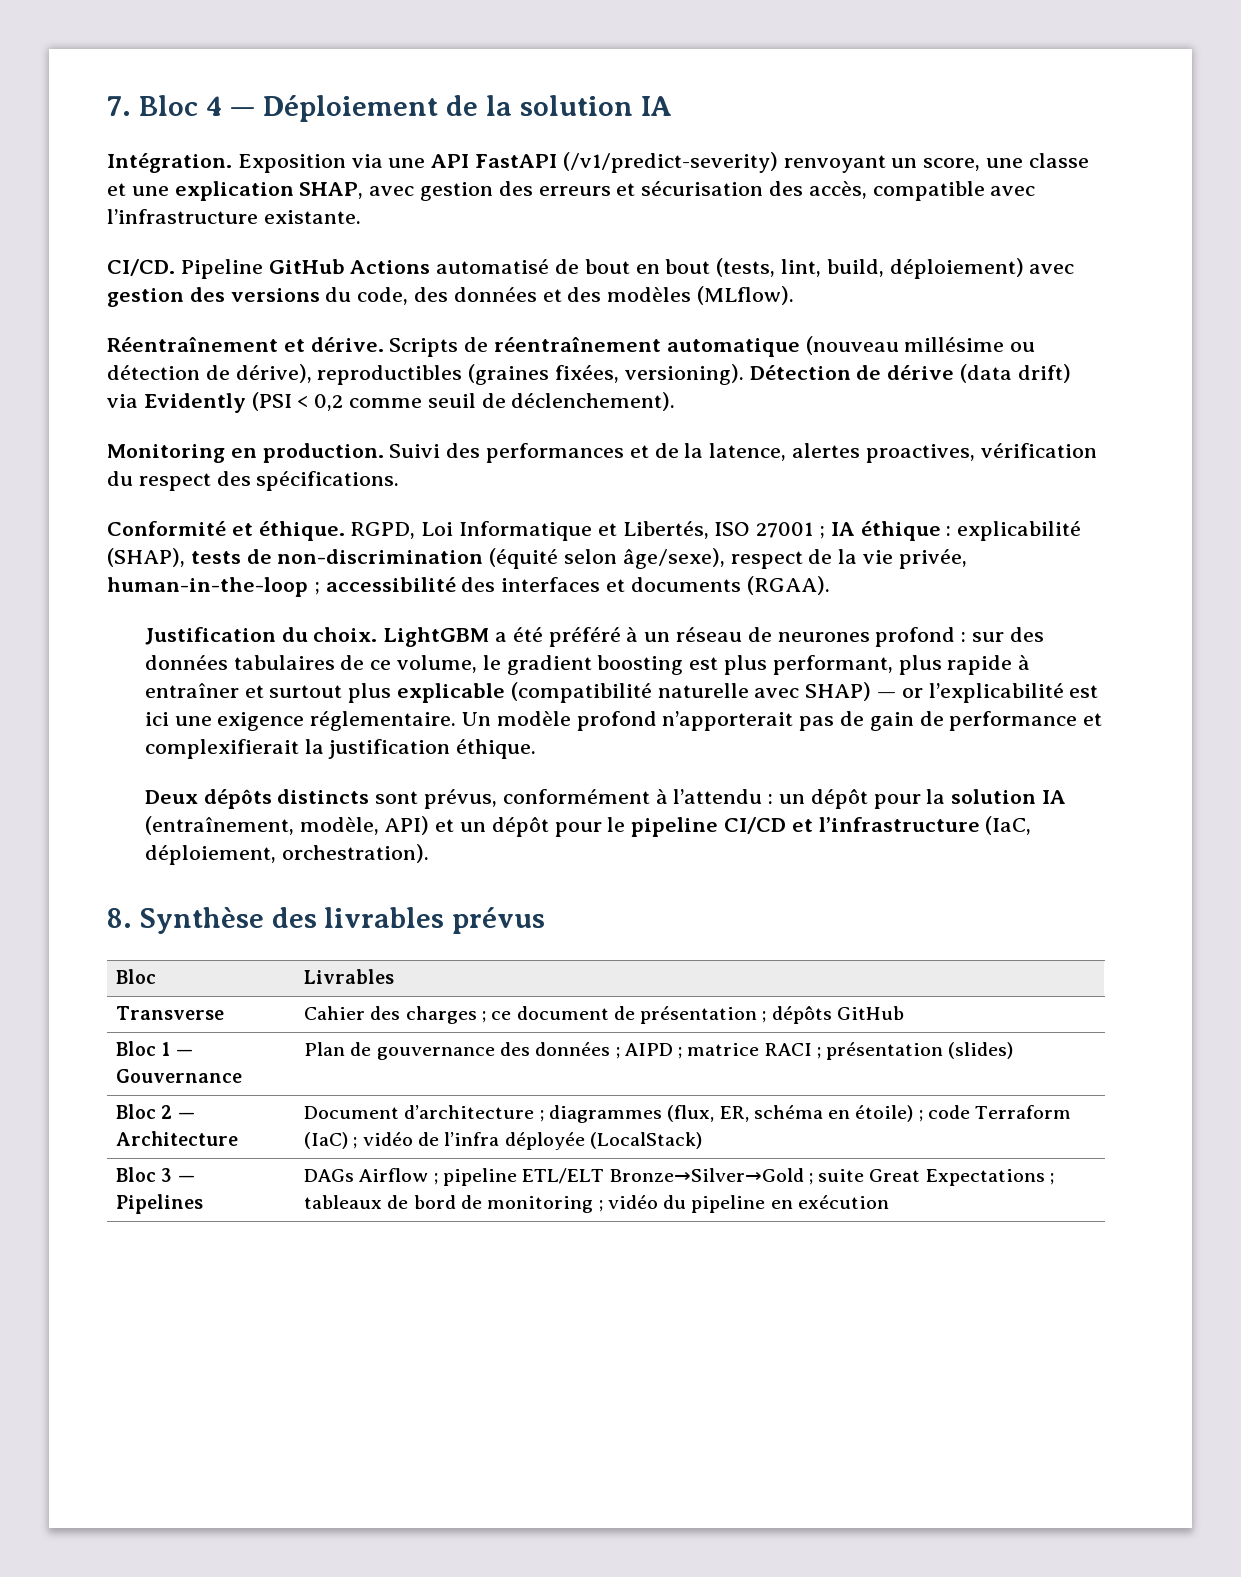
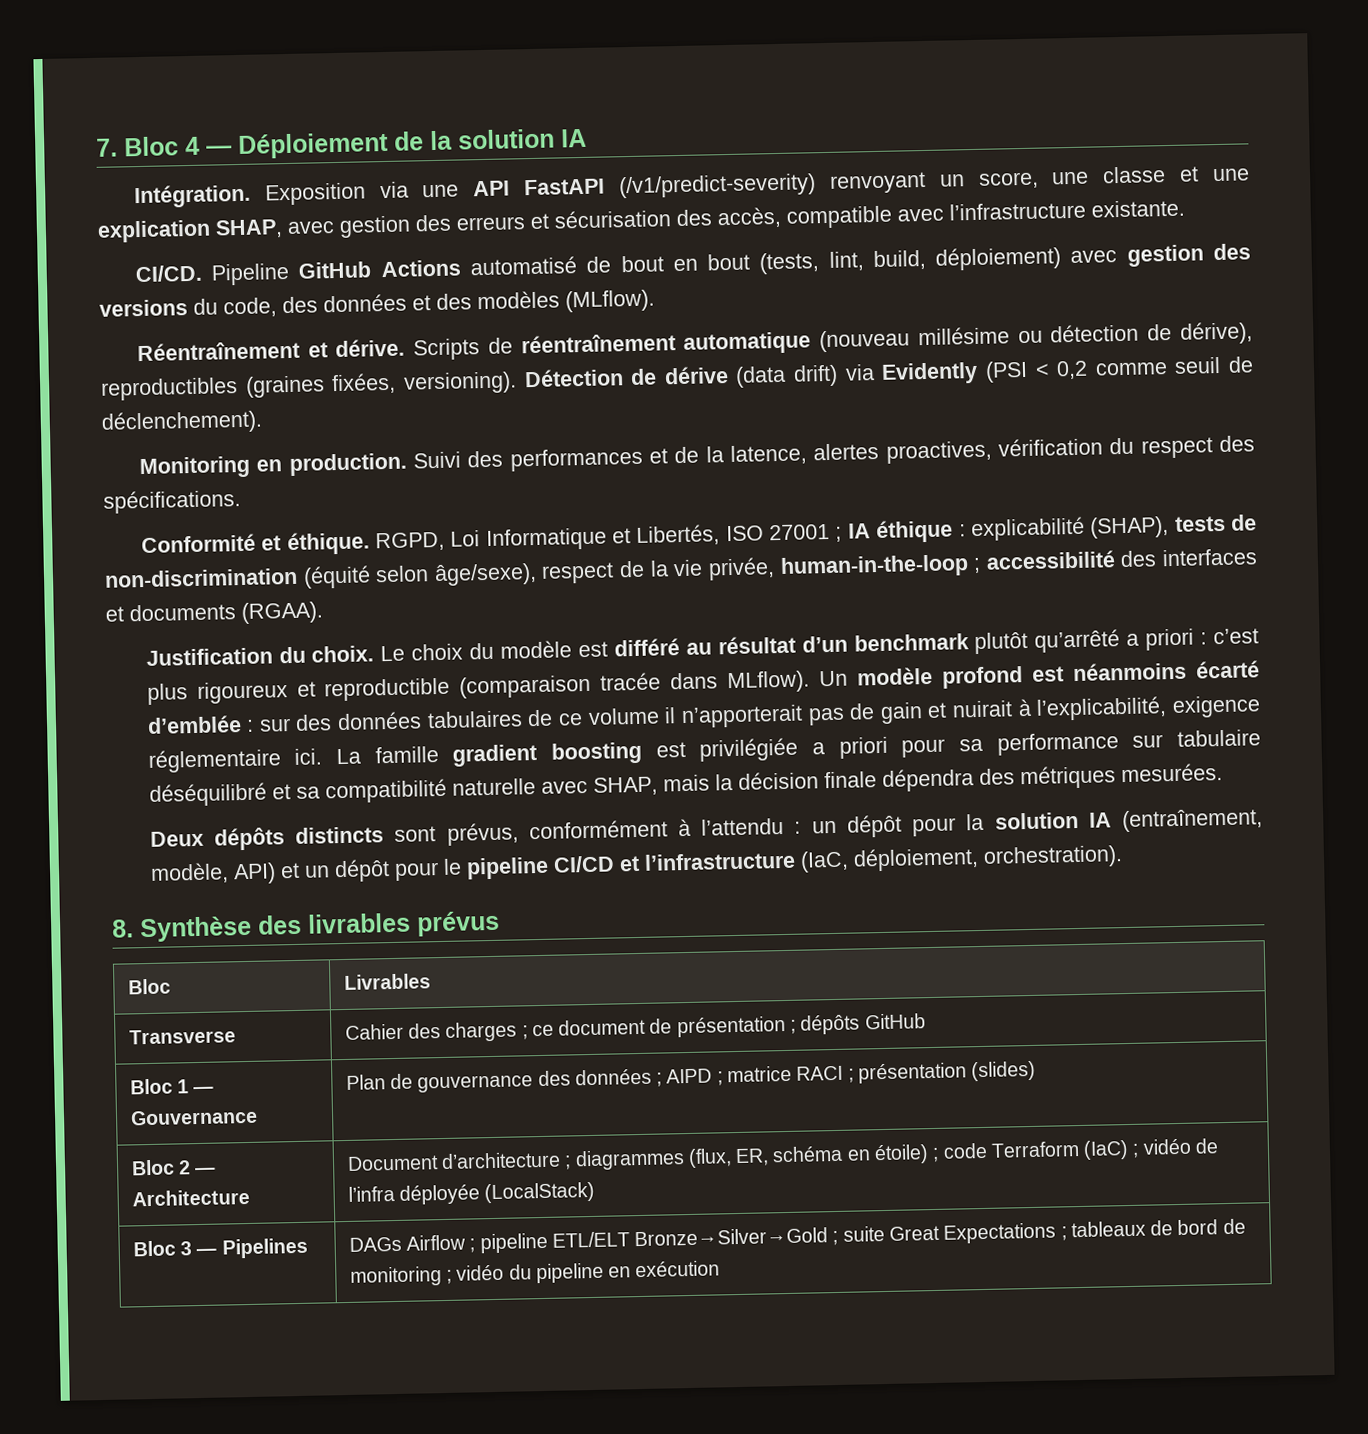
- LightGBM a été préféré à un réseau de neurones profond : sur des données tabulaires de ce volume, le gradient boosting est plus performant, plus rapide à entraîner et surtout plus explicable (compatibilité naturelle avec SHAP) — or l’explicabilité est ici une exigence réglementaire. Un modèle profond n’apporterait pas de gain de performance et complexifierait la justification éthique.
+ Le choix du modèle est différé au résultat d’un benchmark plutôt qu’arrêté a priori : c’est plus rigoureux et reproductible (comparaison tracée dans MLflow). Un modèle profond est néanmoins écarté d’emblée : sur des données tabulaires de ce volume il n’apporterait pas de gain et nuirait à l’explicabilité, exigence réglementaire ici. La famille gradient boosting est privilégiée a priori pour sa performance sur tabulaire déséquilibré et sa compatibilité naturelle avec SHAP, mais la décision finale dépendra des métriques mesurées.

